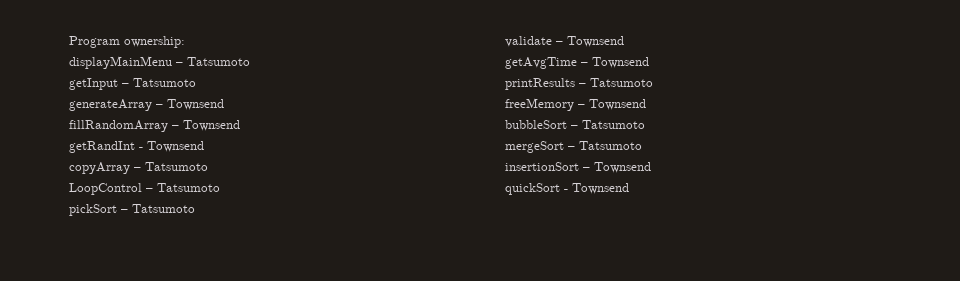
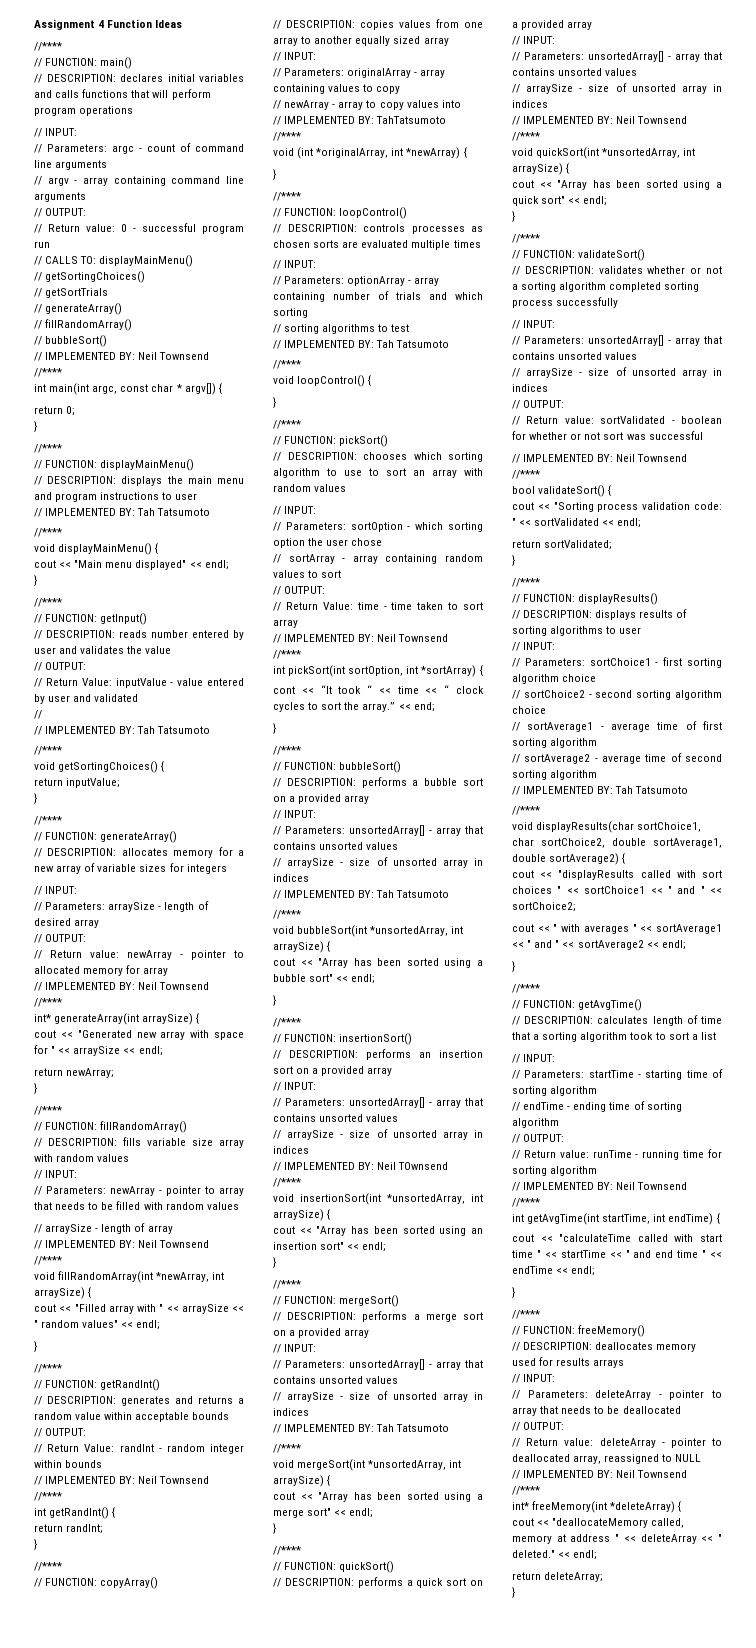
- Program ownership:
- displayMainMenu – Tatsumoto
- getInput – Tatsumoto
- generateArray – Townsend
- fillRandomArray – Townsend
- getRandInt - Townsend
- copyArray – Tatsumoto
- LoopControl – Tatsumoto
- pickSort – Tatsumoto
- validate – Townsend
- getAvgTime – Townsend
- printResults – Tatsumoto
- freeMemory – Townsend
- bubbleSort – Tatsumoto
- mergeSort – Tatsumoto
- insertionSort – Townsend
- quickSort - Townsend
+ Assignment 4 Function Ideas
+ //****
+ // FUNCTION: main()
+ // DESCRIPTION: declares initial variables and calls functions that will perform program operations
+ // INPUT:
+ // Parameters: argc - count of command line arguments
+ // argv - array containing command line arguments
+ // OUTPUT:
+ // Return value: 0 - successful program run
+ // CALLS TO: displayMainMenu()
+ // getSortingChoices()
+ // getSortTrials
+ // generateArray()
+ // fillRandomArray()
+ // bubbleSort()
+ // IMPLEMENTED BY: Neil Townsend
+ //****
+ int main(int argc, const char * argv[]) {
+ return 0;
+ }
+ //****
+ // FUNCTION: displayMainMenu()
+ // DESCRIPTION: displays the main menu and program instructions to user
+ // IMPLEMENTED BY: Tah Tatsumoto
+ //****
+ void displayMainMenu() {
+ cout << "Main menu displayed" << endl;
+ }
+ //****
+ // FUNCTION: getInput()
+ // DESCRIPTION: reads number entered by user and validates the value
+ // OUTPUT:
+ // Return Value: inputValue - value entered by user and validated
+ //
+ // IMPLEMENTED BY: Tah Tatsumoto
+ //****
+ void getSortingChoices() {
+ return inputValue;
+ }
+ //****
+ // FUNCTION: generateArray()
+ // DESCRIPTION: allocates memory for a new array of variable sizes for integers
+ // INPUT:
+ // Parameters: arraySize - length of desired array
+ // OUTPUT:
+ // Return value: newArray - pointer to allocated memory for array
+ // IMPLEMENTED BY: Neil Townsend
+ //****
+ int* generateArray(int arraySize) {
+ cout << "Generated new array with space for " << arraySize << endl;
+ return newArray;
+ }
+ //****
+ // FUNCTION: fillRandomArray()
+ // DESCRIPTION: fills variable size array with random values
+ // INPUT:
+ // Parameters: newArray - pointer to array that needs to be filled with random values
+ // arraySize - length of array
+ // IMPLEMENTED BY: Neil Townsend
+ //****
+ void fillRandomArray(int *newArray, int arraySize) {
+ cout << "Filled array with " << arraySize << " random values" << endl;
+ }
+ //****
+ // FUNCTION: getRandInt()
+ // DESCRIPTION: generates and returns a random value within acceptable bounds
+ // OUTPUT:
+ // Return Value: randInt - random integer within bounds
+ // IMPLEMENTED BY: Neil Townsend
+ //****
+ int getRandInt() {
+ return randInt;
+ }
+ //****
+ // FUNCTION: copyArray()
+ // DESCRIPTION: copies values from one array to another equally sized array
+ // INPUT:
+ // Parameters: originalArray - array containing values to copy
+ // newArray - array to copy values into
+ // IMPLEMENTED BY: TahTatsumoto
+ //****
+ void (int *originalArray, int *newArray) {
+ }
+ //****
+ // FUNCTION: loopControl()
+ // DESCRIPTION: controls processes as chosen sorts are evaluated multiple times
+ // INPUT:
+ // Parameters: optionArray - array containing number of trials and which sorting
+ // sorting algorithms to test
+ // IMPLEMENTED BY: Tah Tatsumoto
+ //****
+ void loopControl() {
+ }
+ //****
+ // FUNCTION: pickSort()
+ // DESCRIPTION: chooses which sorting algorithm to use to sort an array with random values
+ // INPUT:
+ // Parameters: sortOption - which sorting option the user chose
+ // sortArray - array containing random values to sort
+ // OUTPUT:
+ // Return Value: time - time taken to sort array
+ // IMPLEMENTED BY: Neil Townsend
+ //****
+ int pickSort(int sortOption, int *sortArray) {
+ cont << “It took “ << time << “ clock cycles to sort the array.” << end;
+ }
+ //****
+ // FUNCTION: bubbleSort()
+ // DESCRIPTION: performs a bubble sort on a provided array
+ // INPUT:
+ // Parameters: unsortedArray[] - array that contains unsorted values
+ // arraySize - size of unsorted array in indices
+ // IMPLEMENTED BY: Tah Tatsumoto
+ //****
+ void bubbleSort(int *unsortedArray, int arraySize) {
+ cout << "Array has been sorted using a bubble sort" << endl;
+ }
+ //****
+ // FUNCTION: insertionSort()
+ // DESCRIPTION: performs an insertion sort on a provided array
+ // INPUT:
+ // Parameters: unsortedArray[] - array that contains unsorted values
+ // arraySize - size of unsorted array in indices
+ // IMPLEMENTED BY: Neil TOwnsend
+ //****
+ void insertionSort(int *unsortedArray, int arraySize) {
+ cout << "Array has been sorted using an insertion sort" << endl;
+ }
+ //****
+ // FUNCTION: mergeSort()
+ // DESCRIPTION: performs a merge sort on a provided array
+ // INPUT:
+ // Parameters: unsortedArray[] - array that contains unsorted values
+ // arraySize - size of unsorted array in indices
+ // IMPLEMENTED BY: Tah Tatsumoto
+ //****
+ void mergeSort(int *unsortedArray, int arraySize) {
+ cout << "Array has been sorted using a merge sort" << endl;
+ }
+ //****
+ // FUNCTION: quickSort()
+ // DESCRIPTION: performs a quick sort on a provided array
+ // INPUT:
+ // Parameters: unsortedArray[] - array that contains unsorted values
+ // arraySize - size of unsorted array in indices
+ // IMPLEMENTED BY: Neil Townsend
+ //****
+ void quickSort(int *unsortedArray, int arraySize) {
+ cout << "Array has been sorted using a quick sort" << endl;
+ }
+ //****
+ // FUNCTION: validateSort()
+ // DESCRIPTION: validates whether or not a sorting algorithm completed sorting process successfully
+ // INPUT:
+ // Parameters: unsortedArray[] - array that contains unsorted values
+ // arraySize - size of unsorted array in indices
+ // OUTPUT:
+ // Return value: sortValidated - boolean for whether or not sort was successful
+ // IMPLEMENTED BY: Neil Townsend
+ //****
+ bool validateSort() {
+ cout << "Sorting process validation code: " << sortValidated << endl;
+ return sortValidated;
+ }
+ //****
+ // FUNCTION: displayResults()
+ // DESCRIPTION: displays results of sorting algorithms to user
+ // INPUT:
+ // Parameters: sortChoice1 - first sorting algorithm choice
+ // sortChoice2 - second sorting algorithm choice
+ // sortAverage1 - average time of first sorting algorithm
+ // sortAverage2 - average time of second sorting algorithm
+ // IMPLEMENTED BY: Tah Tatsumoto
+ //****
+ void displayResults(char sortChoice1, char sortChoice2, double sortAverage1, double sortAverage2) {
+ cout << "displayResults called with sort choices " << sortChoice1 << " and " << sortChoice2;
+ cout << " with averages " << sortAverage1 << " and " << sortAverage2 << endl;
+ }
+ //****
+ // FUNCTION: getAvgTime()
+ // DESCRIPTION: calculates length of time that a sorting algorithm took to sort a list
+ // INPUT:
+ // Parameters: startTime - starting time of sorting algorithm
+ // endTime - ending time of sorting algorithm
+ // OUTPUT:
+ // Return value: runTime - running time for sorting algorithm
+ // IMPLEMENTED BY: Neil Townsend
+ //****
+ int getAvgTime(int startTime, int endTime) {
+ cout << "calculateTime called with start time " << startTime << " and end time " << endTime << endl;
+ }
+ //****
+ // FUNCTION: freeMemory()
+ // DESCRIPTION: deallocates memory used for results arrays
+ // INPUT:
+ // Parameters: deleteArray - pointer to array that needs to be deallocated
+ // OUTPUT:
+ // Return value: deleteArray - pointer to deallocated array, reassigned to NULL
+ // IMPLEMENTED BY: Neil Townsend
+ //****
+ int* freeMemory(int *deleteArray) {
+ cout << "deallocateMemory called, memory at address " << deleteArray << " deleted." << endl;
+ return deleteArray;
+ }

